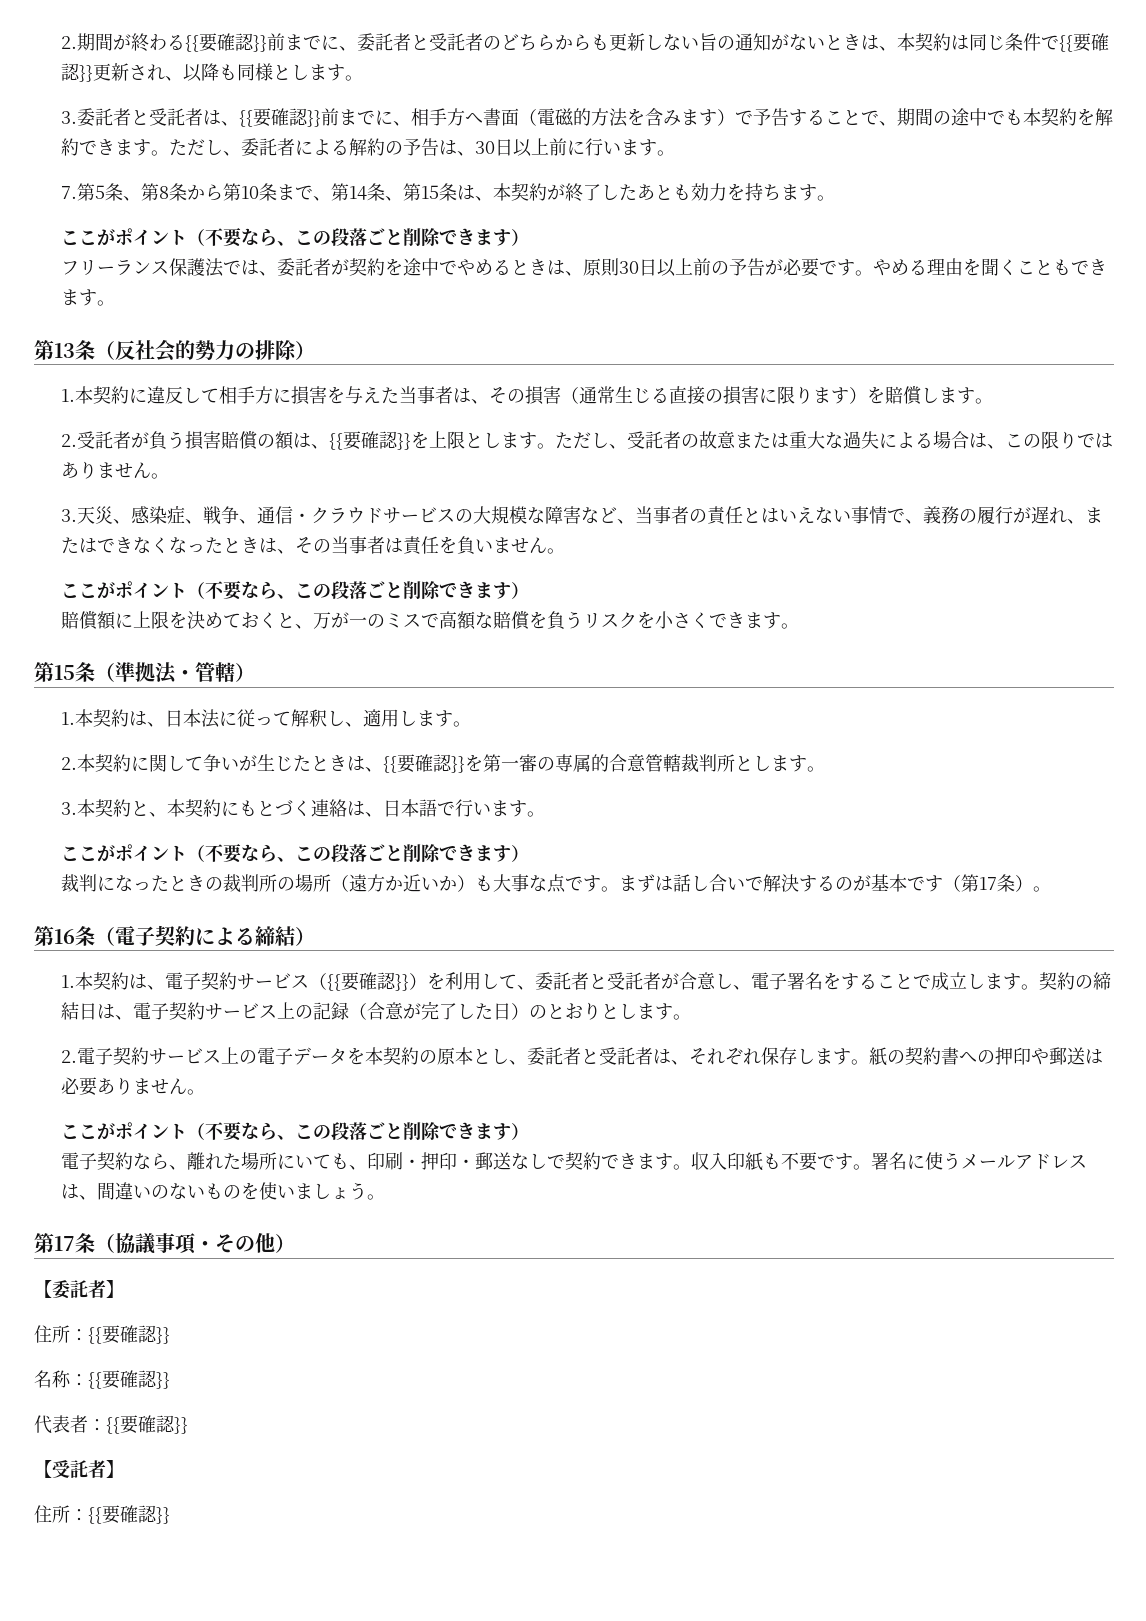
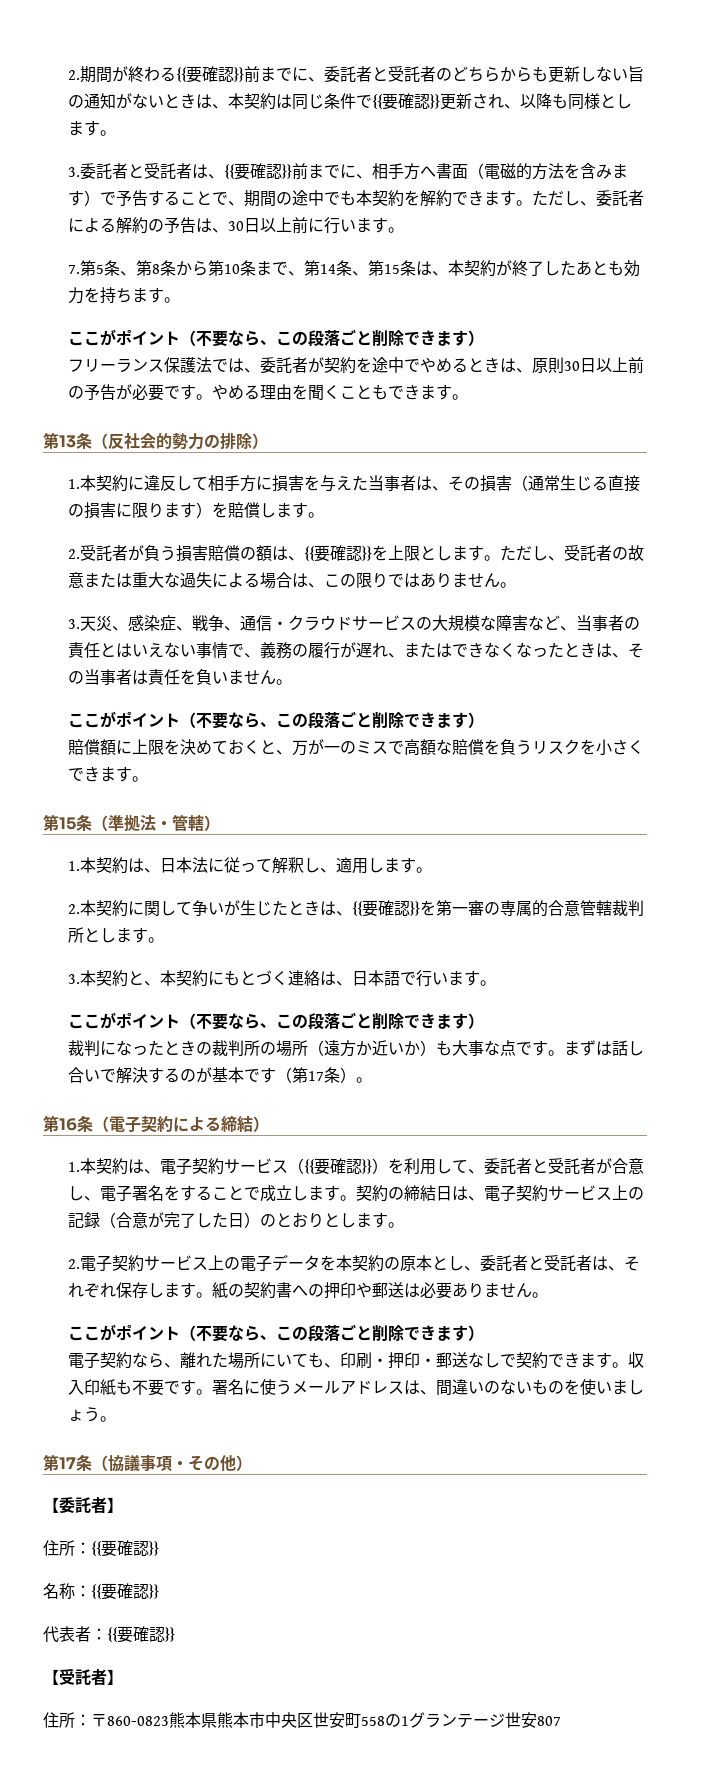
  【受託者】
- 住所：{{要確認}}
+ 住所：〒860-0823熊本県熊本市中央区世安町558の1グランテージ世安807

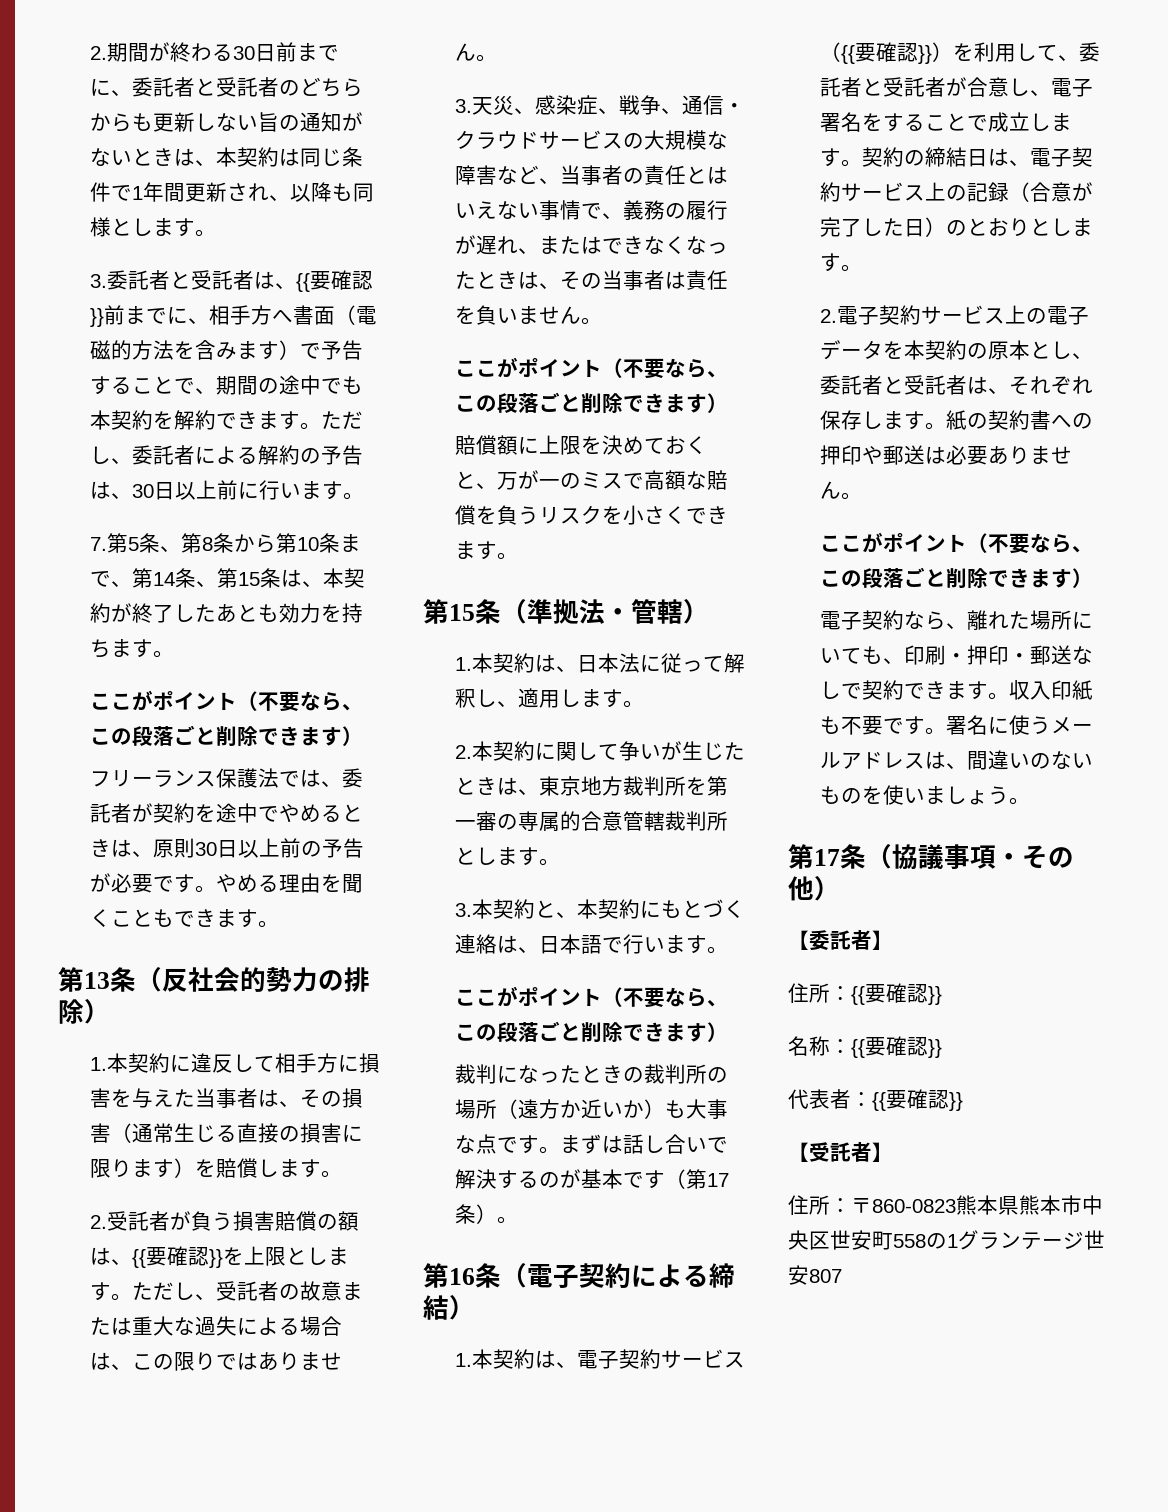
- 2.期間が終わる{{要確認}}前までに、委託者と受託者のどちらからも更新しない旨の通知がないときは、本契約は同じ条件で{{要確認}}更新され、以降も同様とします。
+ 2.期間が終わる30日前までに、委託者と受託者のどちらからも更新しない旨の通知がないときは、本契約は同じ条件で1年間更新され、以降も同様とします。
- 2.本契約に関して争いが生じたときは、{{要確認}}を第一審の専属的合意管轄裁判所とします。
+ 2.本契約に関して争いが生じたときは、東京地方裁判所を第一審の専属的合意管轄裁判所とします。

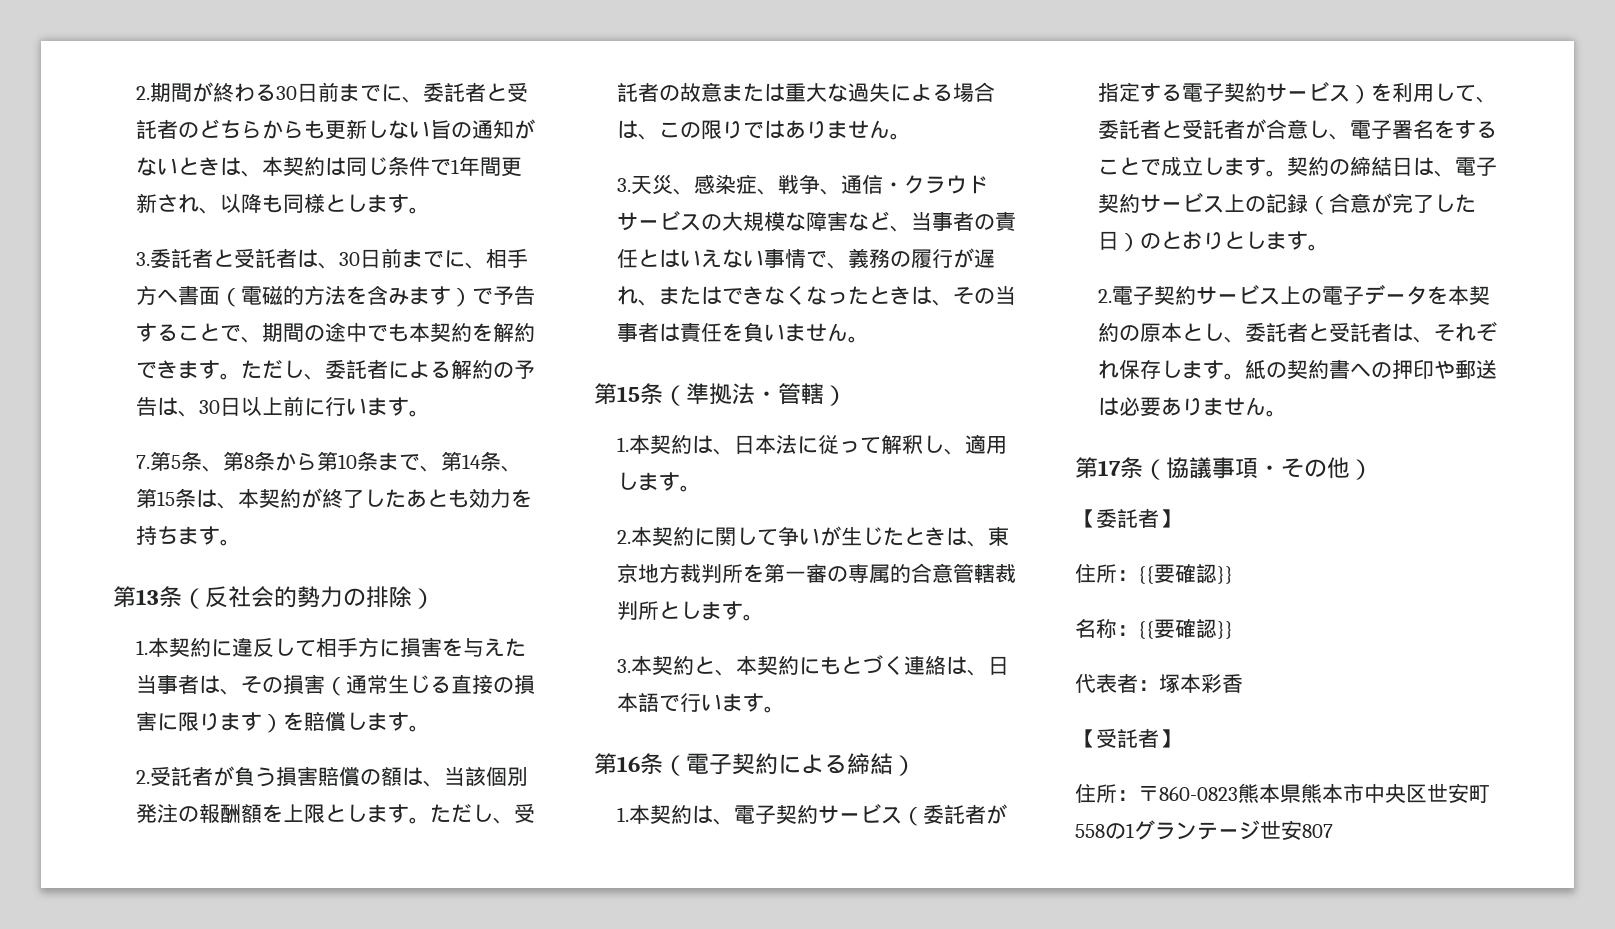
- 3.委託者と受託者は、{{要確認}}前までに、相手方へ書面（電磁的方法を含みます）で予告することで、期間の途中でも本契約を解約できます。
+ 3.委託者と受託者は、30日前までに、相手方へ書面（電磁的方法を含みます）で予告することで、期間の途中でも本契約を解約できます。
  7.第5条、第8条から第10条まで、第14条、第15条は、本契約が終了したあとも効力を持ちます。
- ここがポイント（不要なら、この段落ごと削除できます）
- フリーランス保護法では、委託者が契約を途中でやめるときは、原則30日以上前の予告が必要です。やめる理由を聞くこともできます。
- 2.受託者が負う損害賠償の額は、{{要確認}}を上限とします。
+ 2.受託者が負う損害賠償の額は、当該個別発注の報酬額を上限とします。
  3.天災、感染症、戦争、通信・クラウドサービスの大規模な障害など、当事者の責任とはいえない事情で、義務の履行が遅れ、またはできなくなったときは、その当事者は責任を負いません。
- ここがポイント（不要なら、この段落ごと削除できます）
- 賠償額に上限を決めておくと、万が一のミスで高額な賠償を負うリスクを小さくできます。
  3.本契約と、本契約にもとづく連絡は、日本語で行います。
- ここがポイント（不要なら、この段落ごと削除できます）
- 裁判になったときの裁判所の場所（遠方か近いか）も大事な点です。まずは話し合いで解決するのが基本です（第17条）。
- 1.本契約は、電子契約サービス（{{要確認}}）を利用して、委託者と受託者が合意し、電子署名をすることで成立します。
+ 1.本契約は、電子契約サービス（委託者が指定する電子契約サービス）を利用して、委託者と受託者が合意し、電子署名をすることで成立します。
  紙の契約書への押印や郵送は必要ありません。
- ここがポイント（不要なら、この段落ごと削除できます）
- 電子契約なら、離れた場所にいても、印刷・押印・郵送なしで契約できます。収入印紙も不要です。署名に使うメールアドレスは、間違いのないものを使いましょう。
- 代表者：{{要確認}}
+ 代表者：塚本彩香

